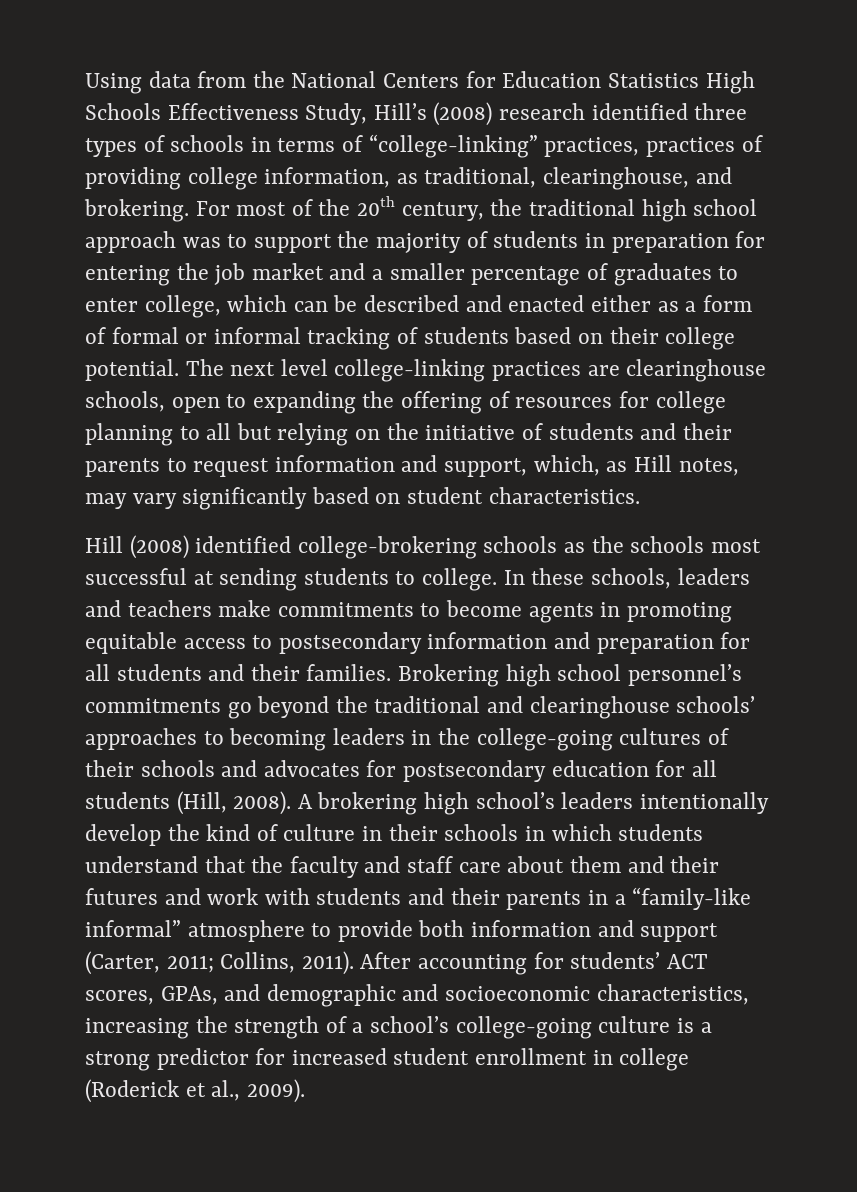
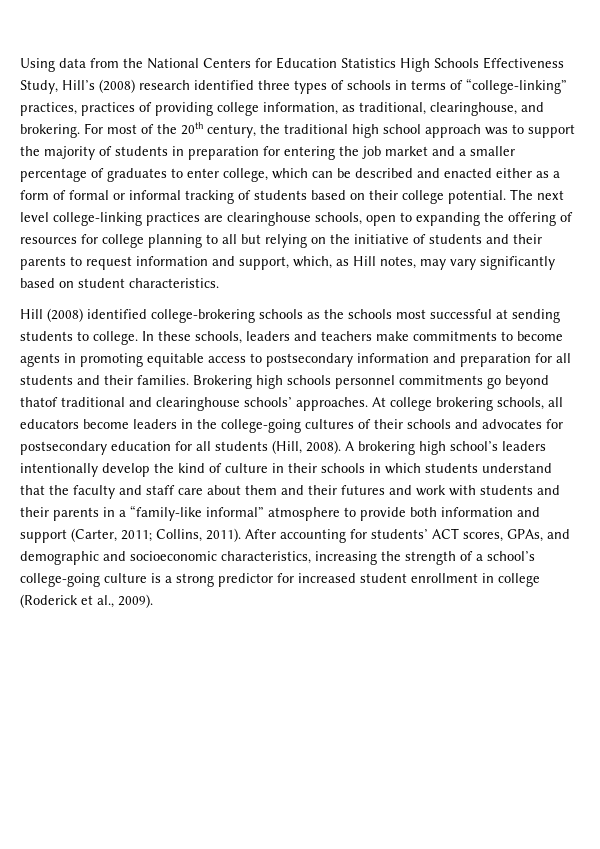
- Brokering high school personnel’s commitments go beyond the traditional and clearinghouse schools’ approaches to becoming leaders in the college-going cultures of their schools and advocates for postsecondary education for all students (Hill, 2008).
+ Brokering high schools personnel commitments go beyond thatof traditional and clearinghouse schools’ approaches. At college brokering schools, all educators become leaders in the college-going cultures of their schools and advocates for postsecondary education for all students (Hill, 2008).

